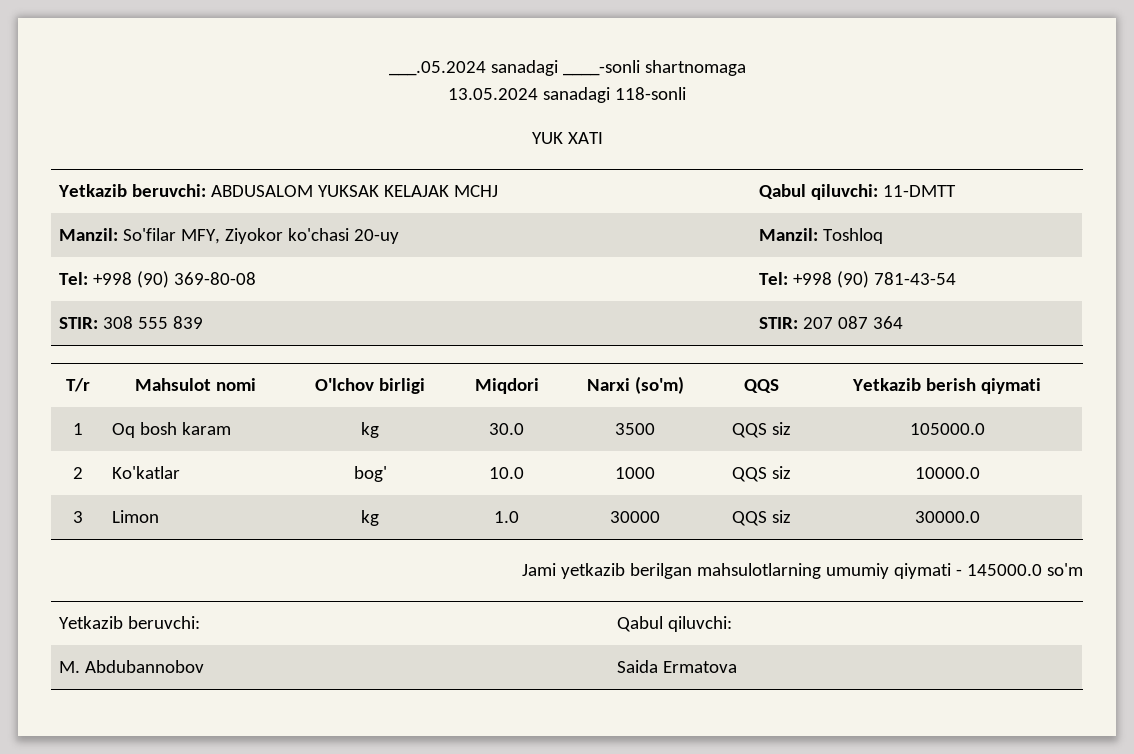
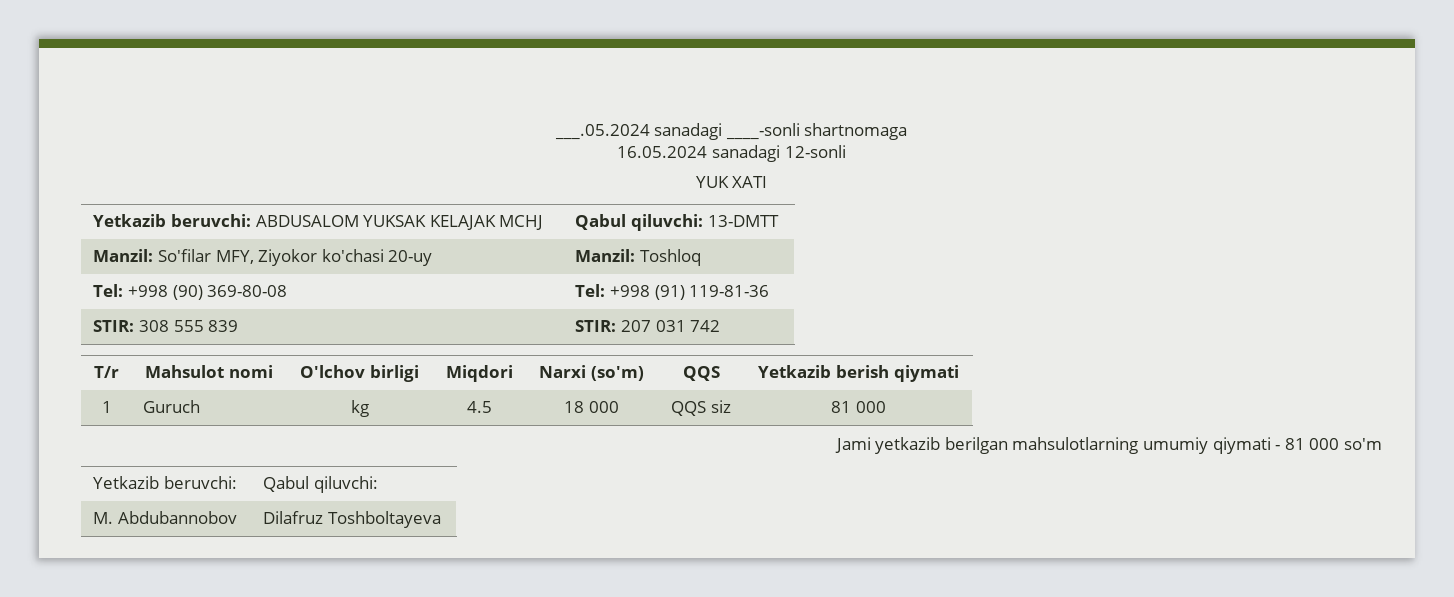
- 13.05.2024 sanadagi 118-sonli
+ 16.05.2024 sanadagi 12-sonli
- Yetkazib beruvchi: ABDUSALOM YUKSAK KELAJAK MCHJ | Qabul qiluvchi: 11-DMTT
+ Yetkazib beruvchi: ABDUSALOM YUKSAK KELAJAK MCHJ | Qabul qiluvchi: 13-DMTT
- Tel: +998 (90) 369-80-08 | Tel: +998 (90) 781-43-54
+ Tel: +998 (90) 369-80-08 | Tel: +998 (91) 119-81-36
- STIR: 308 555 839 | STIR: 207 087 364
+ STIR: 308 555 839 | STIR: 207 031 742
- 1 | Oq bosh karam | kg | 30.0 | 3500 | QQS siz | 105000.0
- 2 | Ko'katlar | bog' | 10.0 | 1000 | QQS siz | 10000.0
- 3 | Limon | kg | 1.0 | 30000 | QQS siz | 30000.0
+ 1 | Guruch | kg | 4.5 | 18 000 | QQS siz | 81 000
- Jami yetkazib berilgan mahsulotlarning umumiy qiymati - 145000.0 so'm
+ Jami yetkazib berilgan mahsulotlarning umumiy qiymati - 81 000 so'm
- M. Abdubannobov | Saida Ermatova
+ M. Abdubannobov | Dilafruz Toshboltayeva

